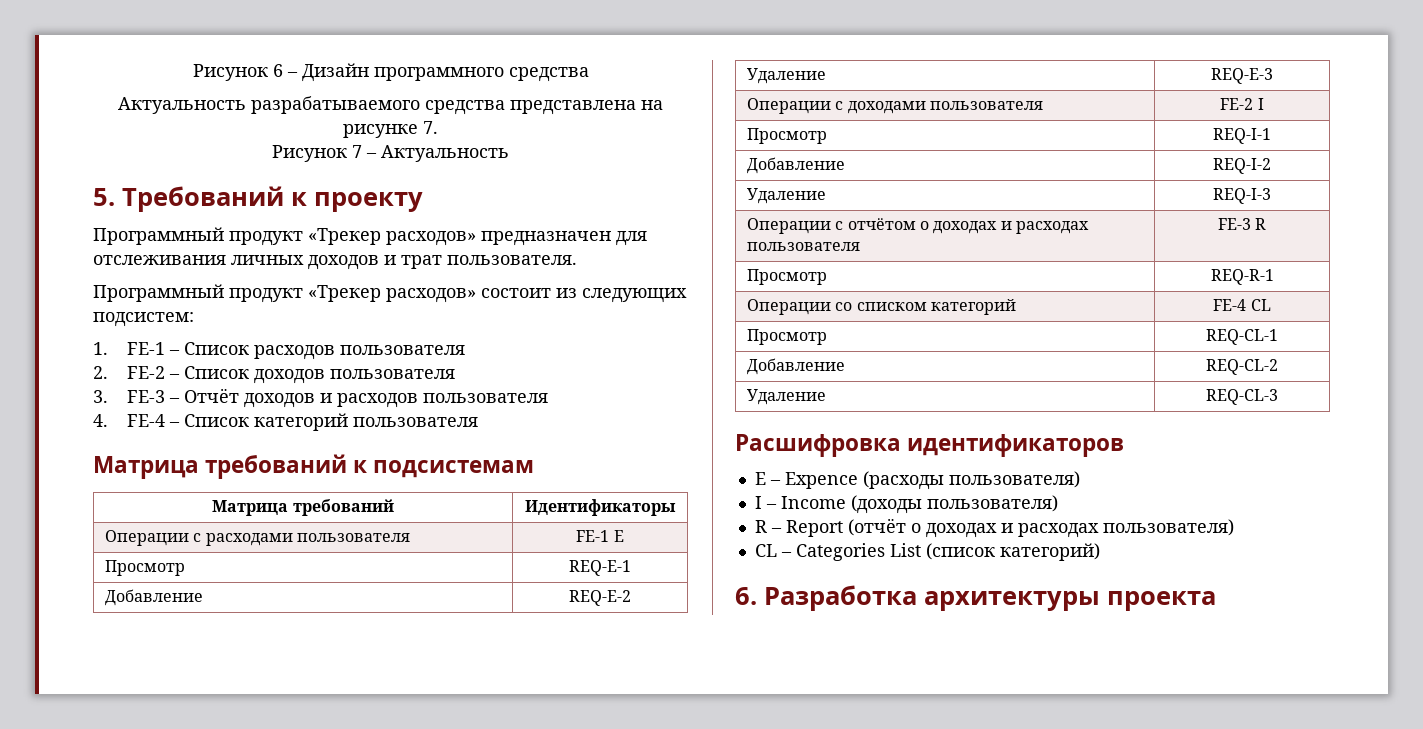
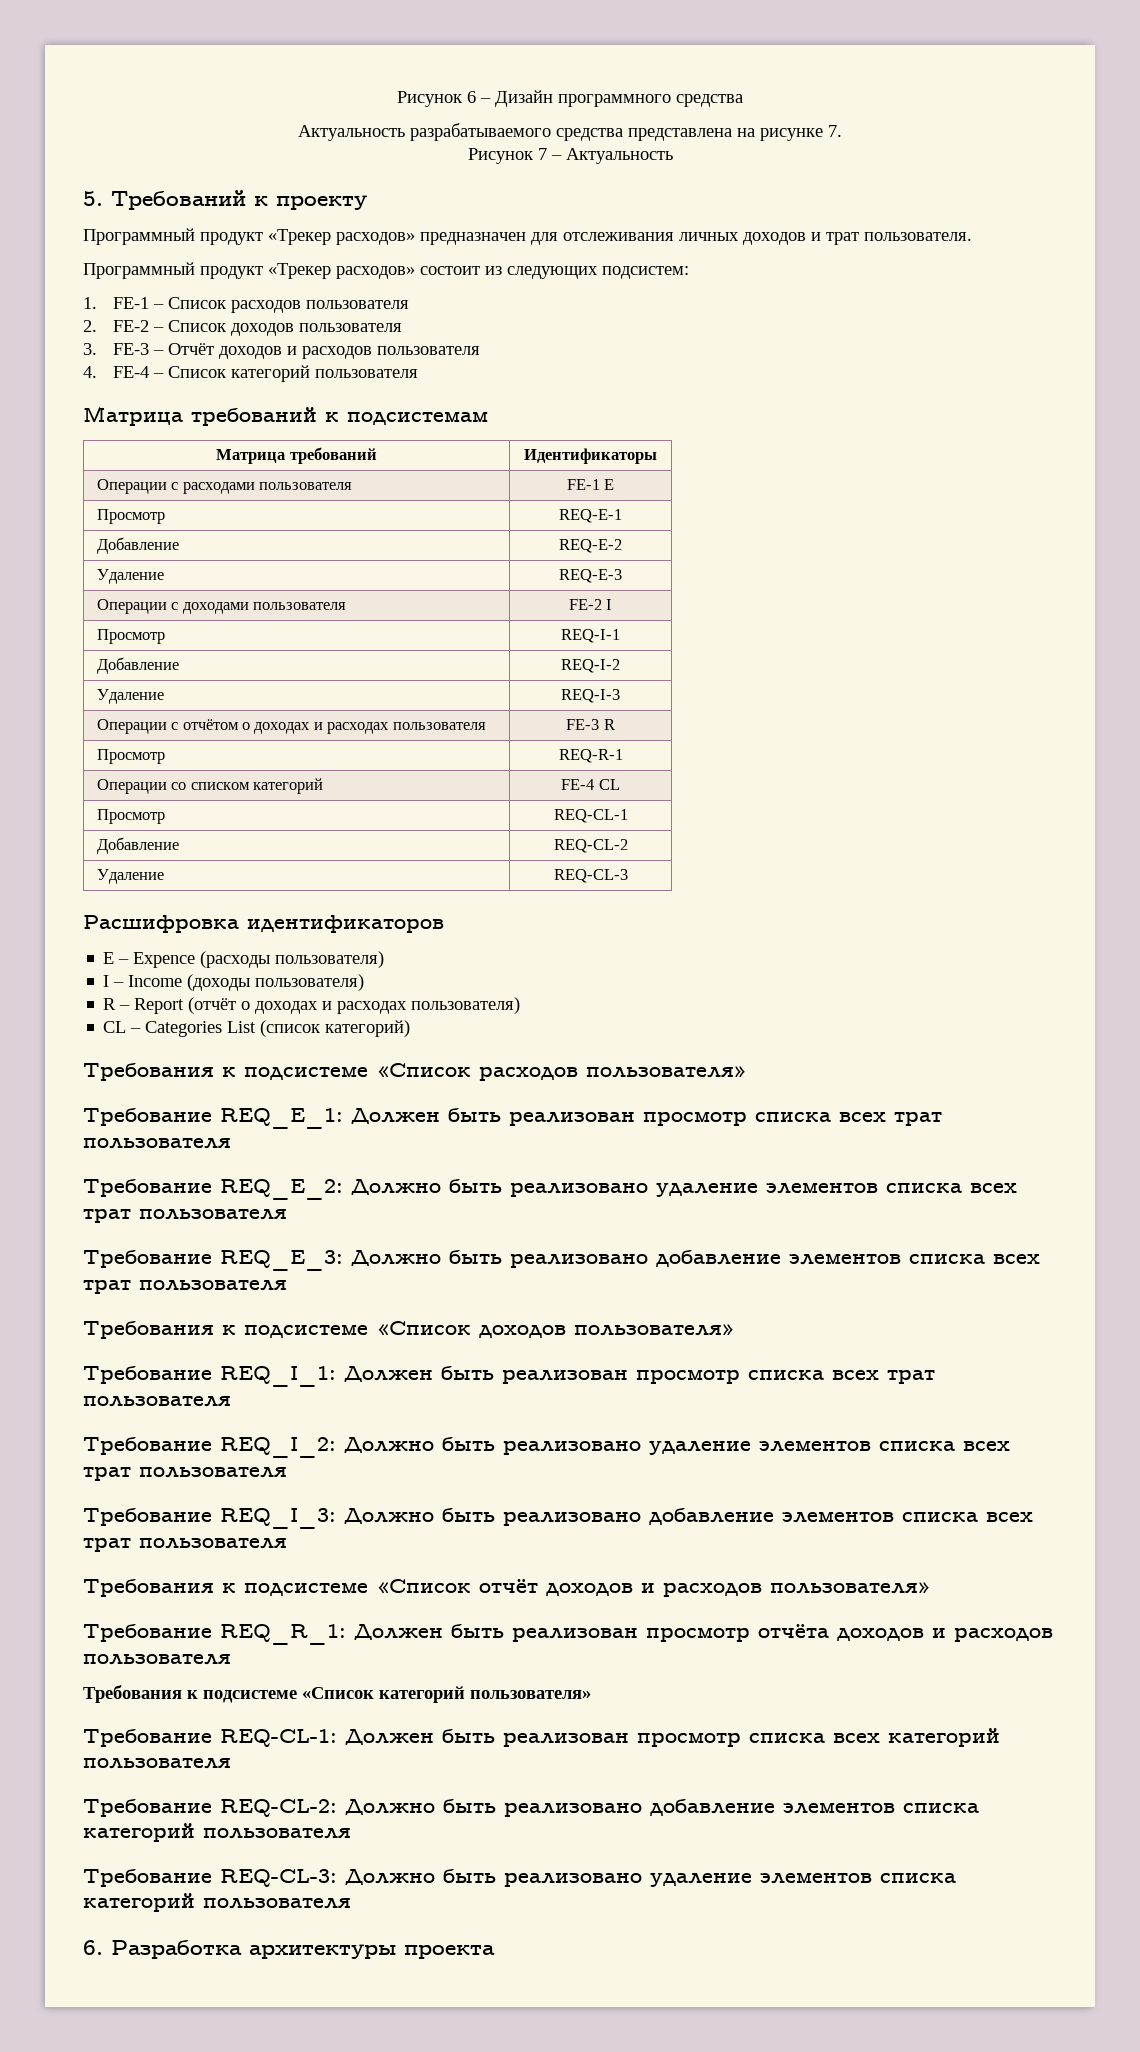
+ Требования к подсистеме «Список расходов пользователя»
+ Требование REQ_E_1: Должен быть реализован просмотр списка всех трат пользователя
+ Требование REQ_E_2: Должно быть реализовано удаление элементов списка всех трат пользователя
+ Требование REQ_E_3: Должно быть реализовано добавление элементов списка всех трат пользователя
+ Требования к подсистеме «Список доходов пользователя»
+ Требование REQ_I_1: Должен быть реализован просмотр списка всех трат пользователя
+ Требование REQ_I_2: Должно быть реализовано удаление элементов списка всех трат пользователя
+ Требование REQ_I_3: Должно быть реализовано добавление элементов списка всех трат пользователя
+ Требования к подсистеме «Список отчёт доходов и расходов пользователя»
+ Требование REQ_R_1: Должен быть реализован просмотр отчёта доходов и расходов пользователя
+ Требования к подсистеме «Список категорий пользователя»
+ Требование REQ-CL-1: Должен быть реализован просмотр списка всех категорий пользователя
+ Требование REQ-CL-2: Должно быть реализовано добавление элементов списка категорий пользователя
+ Требование REQ-CL-3: Должно быть реализовано удаление элементов списка категорий пользователя

